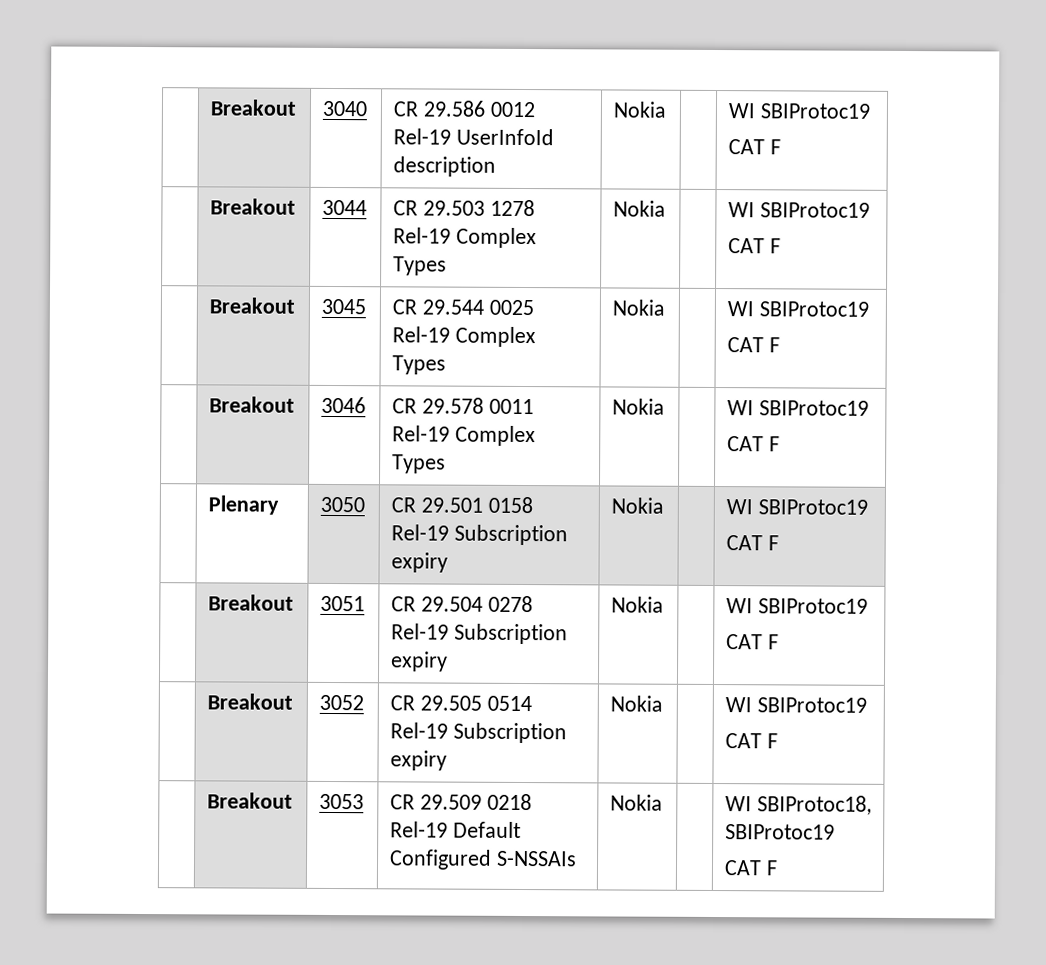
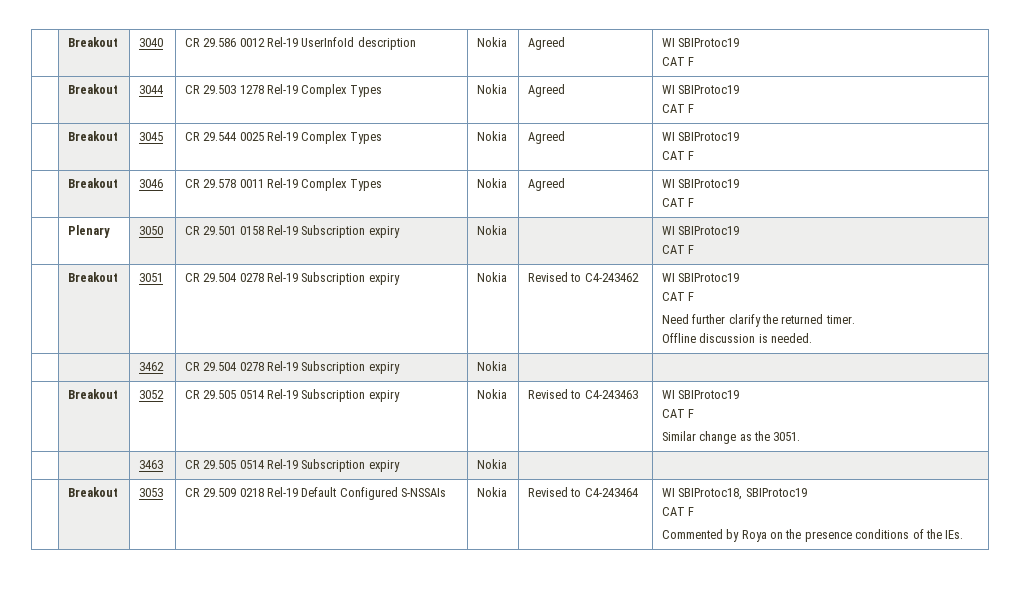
- | Breakout | 3040 | CR 29.586 0012 Rel-19 UserInfoId description | Nokia | | WI SBIProtoc19
+ | Breakout | 3040 | CR 29.586 0012 Rel-19 UserInfoId description | Nokia | Agreed | WI SBIProtoc19
- | Breakout | 3044 | CR 29.503 1278 Rel-19 Complex Types | Nokia | | WI SBIProtoc19
+ | Breakout | 3044 | CR 29.503 1278 Rel-19 Complex Types | Nokia | Agreed | WI SBIProtoc19
- | Breakout | 3045 | CR 29.544 0025 Rel-19 Complex Types | Nokia | | WI SBIProtoc19
+ | Breakout | 3045 | CR 29.544 0025 Rel-19 Complex Types | Nokia | Agreed | WI SBIProtoc19
- | Breakout | 3046 | CR 29.578 0011 Rel-19 Complex Types | Nokia | | WI SBIProtoc19
+ | Breakout | 3046 | CR 29.578 0011 Rel-19 Complex Types | Nokia | Agreed | WI SBIProtoc19
- | Breakout | 3051 | CR 29.504 0278 Rel-19 Subscription expiry | Nokia | | WI SBIProtoc19
+ | Breakout | 3051 | CR 29.504 0278 Rel-19 Subscription expiry | Nokia | Revised to C4-243462 | WI SBIProtoc19
  CAT F
+ Need further clarify the returned timer.
+ Offline discussion is needed.
+ | | 3462 | CR 29.504 0278 Rel-19 Subscription expiry | Nokia | |
- | Breakout | 3052 | CR 29.505 0514 Rel-19 Subscription expiry | Nokia | | WI SBIProtoc19
+ | Breakout | 3052 | CR 29.505 0514 Rel-19 Subscription expiry | Nokia | Revised to C4-243463 | WI SBIProtoc19
  CAT F
+ Similar change as the 3051.
+ | | 3463 | CR 29.505 0514 Rel-19 Subscription expiry | Nokia | |
- | Breakout | 3053 | CR 29.509 0218 Rel-19 Default Configured S-NSSAIs | Nokia | | WI SBIProtoc18, SBIProtoc19
+ | Breakout | 3053 | CR 29.509 0218 Rel-19 Default Configured S-NSSAIs | Nokia | Revised to C4-243464 | WI SBIProtoc18, SBIProtoc19
  CAT F
+ Commented by Roya on the presence conditions of the IEs.

